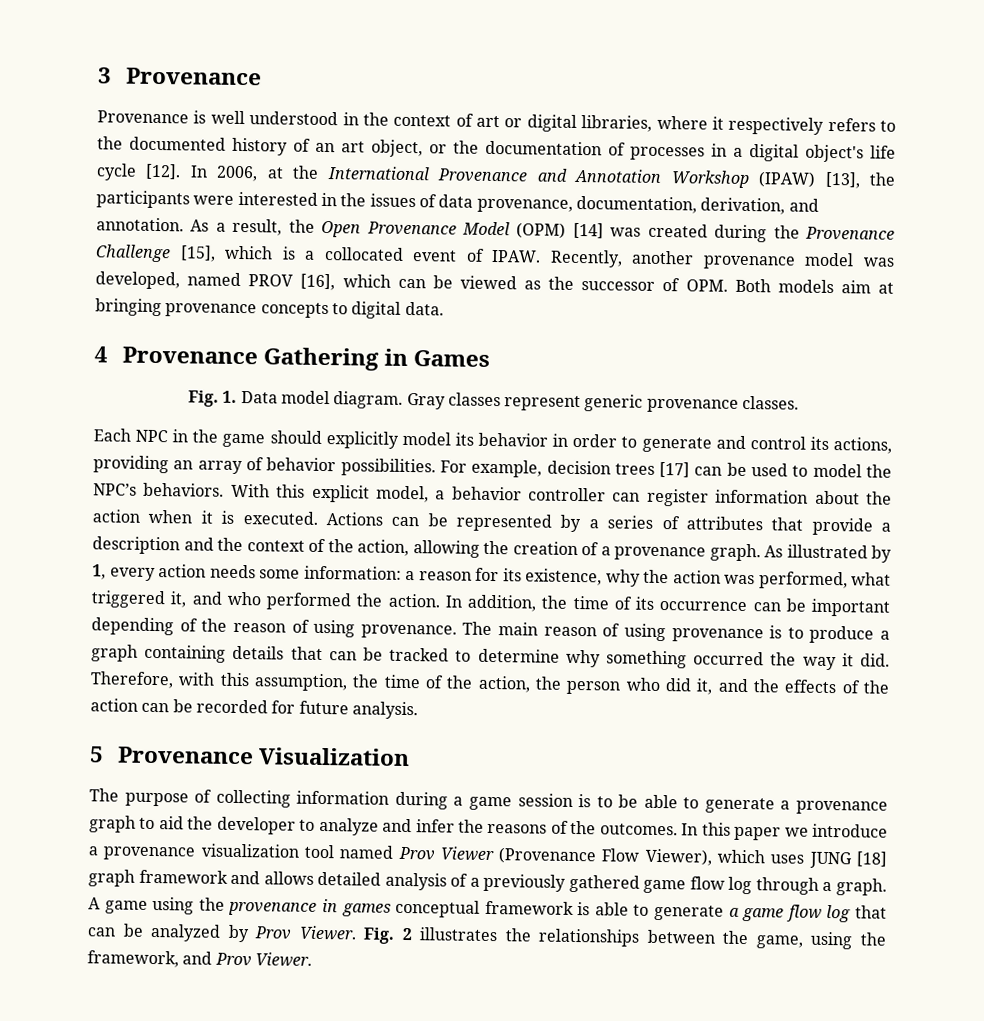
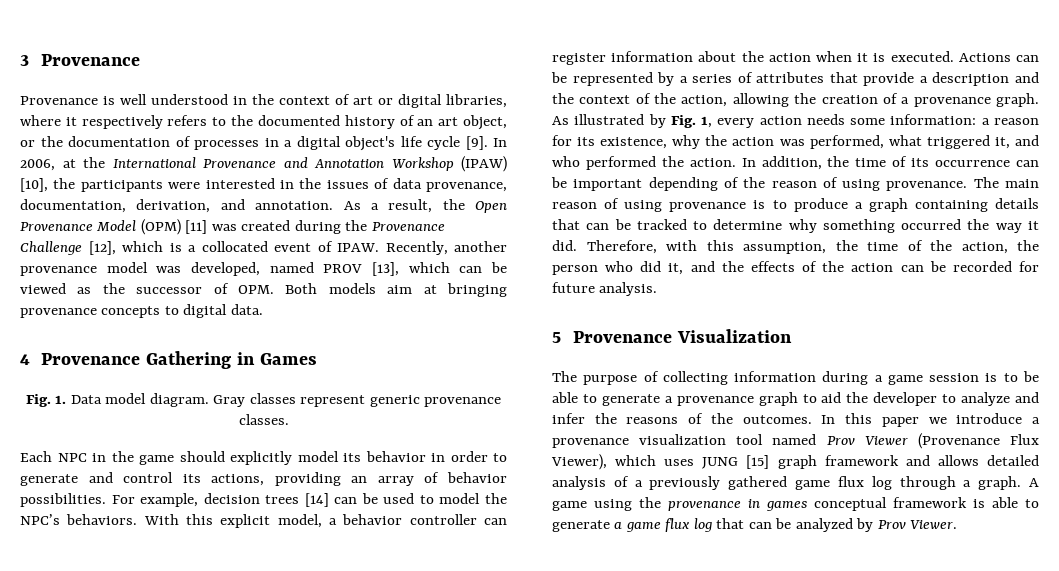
- Provenance is well understood in the context of art or digital libraries, where it respectively refers to the documented history of an art object, or the documentation of processes in a digital object's life cycle [12].
+ Provenance is well understood in the context of art or digital libraries, where it respectively refers to the documented history of an art object, or the documentation of processes in a digital object's life cycle [9].
- In 2006, at the International Provenance and Annotation Workshop (IPAW) [13], the participants were interested in the issues of data provenance, documentation, derivation, and annotation.
+ In 2006, at the International Provenance and Annotation Workshop (IPAW) [10], the participants were interested in the issues of data provenance, documentation, derivation, and annotation.
- As a result, the Open Provenance Model (OPM) [14] was created during the Provenance Challenge [15], which is a collocated event of IPAW.
+ As a result, the Open Provenance Model (OPM) [11] was created during the Provenance Challenge [12], which is a collocated event of IPAW.
- Recently, another provenance model was developed, named PROV [16], which can be viewed as the successor of OPM. Both models aim at bringing provenance concepts to digital data.
+ Recently, another provenance model was developed, named PROV [13], which can be viewed as the successor of OPM. Both models aim at bringing provenance concepts to digital data.
- For example, decision trees [17] can be used to model the NPC’s behaviors.
+ For example, decision trees [14] can be used to model the NPC’s behaviors.
- As illustrated by 1, every action needs some information: a reason for its existence, why the action was performed, what triggered it, and who performed the action.
+ As illustrated by Fig. 1, every action needs some information: a reason for its existence, why the action was performed, what triggered it, and who performed the action.
- In this paper we introduce a provenance visualization tool named Prov Viewer (Provenance Flow Viewer), which uses JUNG [18] graph framework and allows detailed analysis of a previously gathered game flow log through a graph.
+ In this paper we introduce a provenance visualization tool named Prov Viewer (Provenance Flux Viewer), which uses JUNG [15] graph framework and allows detailed analysis of a previously gathered game flux log through a graph.
- A game using the provenance in games conceptual framework is able to generate a game flow log that can be analyzed by Prov Viewer. Fig. 2 illustrates the relationships between the game, using the framework, and Prov Viewer.
+ A game using the provenance in games conceptual framework is able to generate a game flux log that can be analyzed by Prov Viewer.

